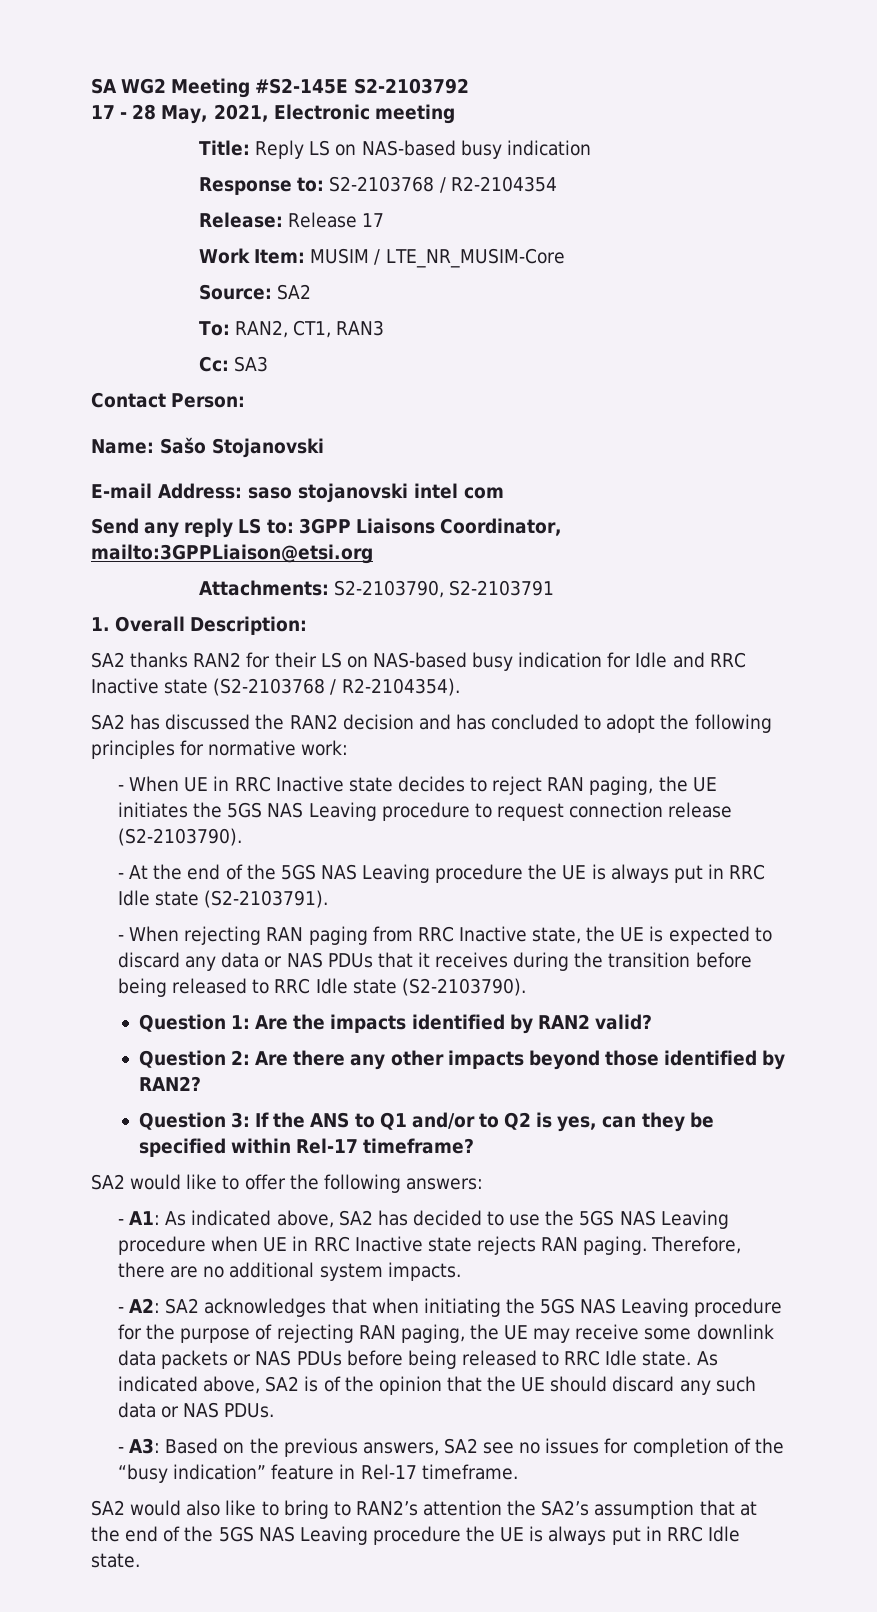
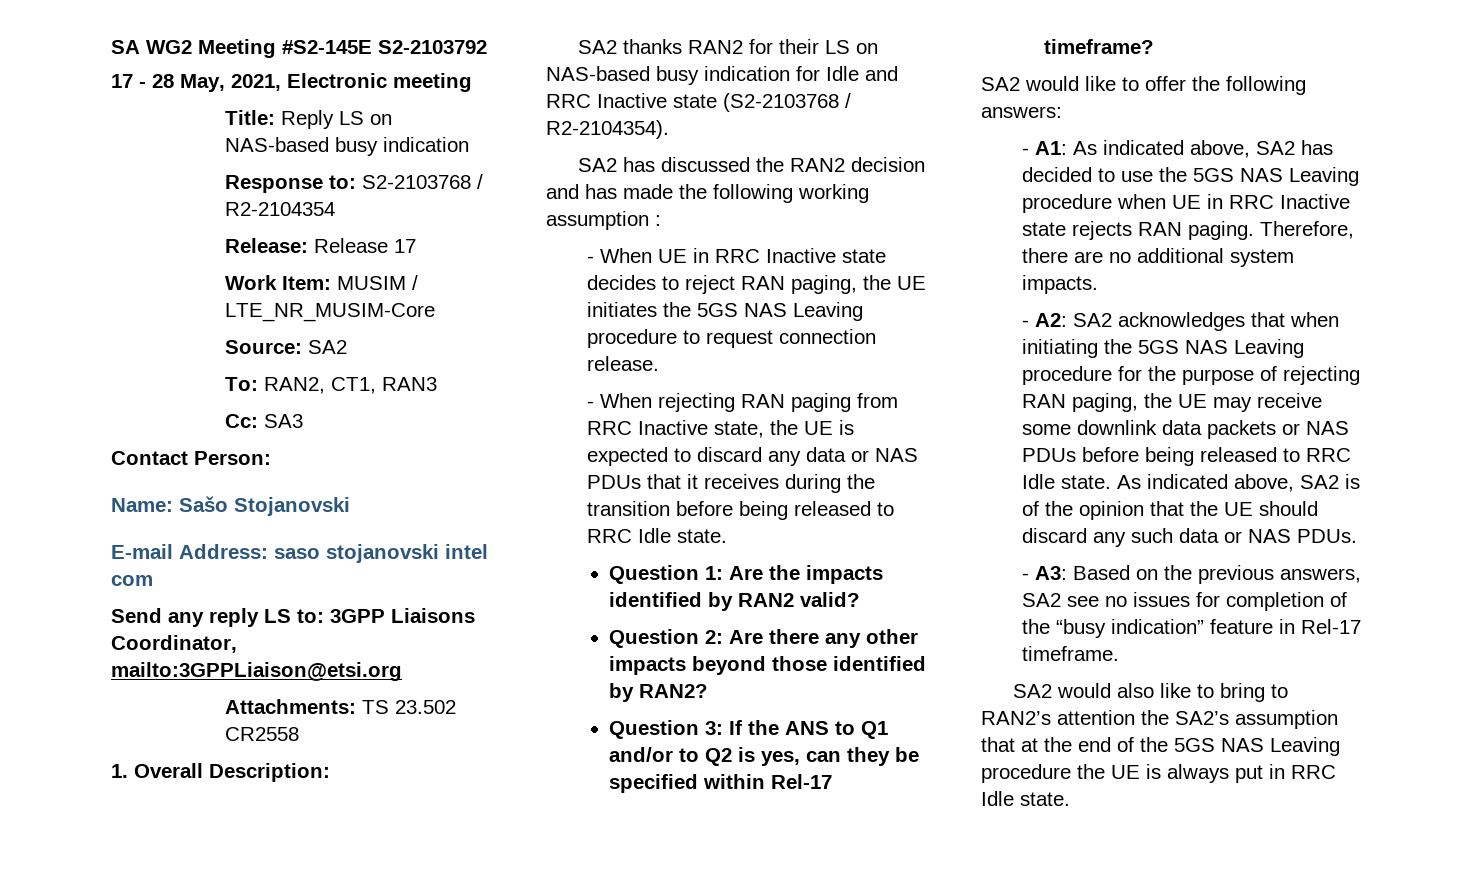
- Attachments: S2-2103790, S2-2103791
+ Attachments: TS 23.502 CR2558
- SA2 has discussed the RAN2 decision and has concluded to adopt the following principles for normative work:
+ SA2 has discussed the RAN2 decision and has made the following working assumption :
- - When UE in RRC Inactive state decides to reject RAN paging, the UE initiates the 5GS NAS Leaving procedure to request connection release (S2-2103790).
- - At the end of the 5GS NAS Leaving procedure the UE is always put in RRC Idle state (S2-2103791).
+ - When UE in RRC Inactive state decides to reject RAN paging, the UE initiates the 5GS NAS Leaving procedure to request connection release.
- - When rejecting RAN paging from RRC Inactive state, the UE is expected to discard any data or NAS PDUs that it receives during the transition before being released to RRC Idle state (S2-2103790).
+ - When rejecting RAN paging from RRC Inactive state, the UE is expected to discard any data or NAS PDUs that it receives during the transition before being released to RRC Idle state.

